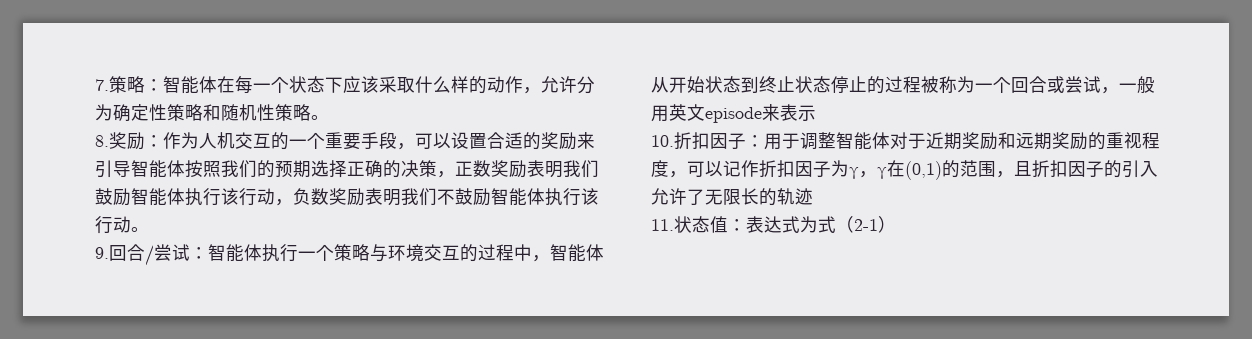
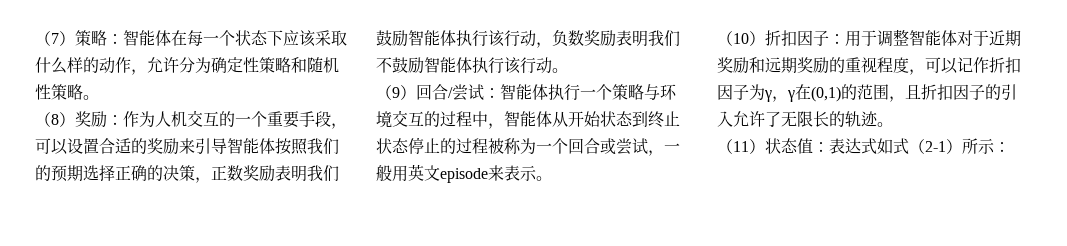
- 7.策略：智能体在每一个状态下应该采取什么样的动作，允许分为确定性策略和随机性策略。
+ （7）策略：智能体在每一个状态下应该采取什么样的动作，允许分为确定性策略和随机性策略。
- 8.奖励：作为人机交互的一个重要手段，可以设置合适的奖励来引导智能体按照我们的预期选择正确的决策，正数奖励表明我们鼓励智能体执行该行动，负数奖励表明我们不鼓励智能体执行该行动。
+ （8）奖励：作为人机交互的一个重要手段，可以设置合适的奖励来引导智能体按照我们的预期选择正确的决策，正数奖励表明我们鼓励智能体执行该行动，负数奖励表明我们不鼓励智能体执行该行动。
- 9.回合/尝试：
+ （9）回合/尝试：
- 智能体执行一个策略与环境交互的过程中，智能体从开始状态到终止状态停止的过程被称为一个回合或尝试，一般用英文episode来表示
- 10.折扣因子：
+ 智能体执行一个策略与环境交互的过程中，智能体从开始状态到终止状态停止的过程被称为一个回合或尝试，一般用英文episode来表示。
+ （10）折扣因子：
- 用于调整智能体对于近期奖励和远期奖励的重视程度，可以记作折扣因子为γ，γ在(0,1)的范围，且折扣因子的引入允许了无限长的轨迹
- 11.状态值：
+ 用于调整智能体对于近期奖励和远期奖励的重视程度，可以记作折扣因子为γ，γ在(0,1)的范围，且折扣因子的引入允许了无限长的轨迹。
+ （11）状态值：
- 表达式为式（2-1）
+ 表达式如式（2-1）所示：

